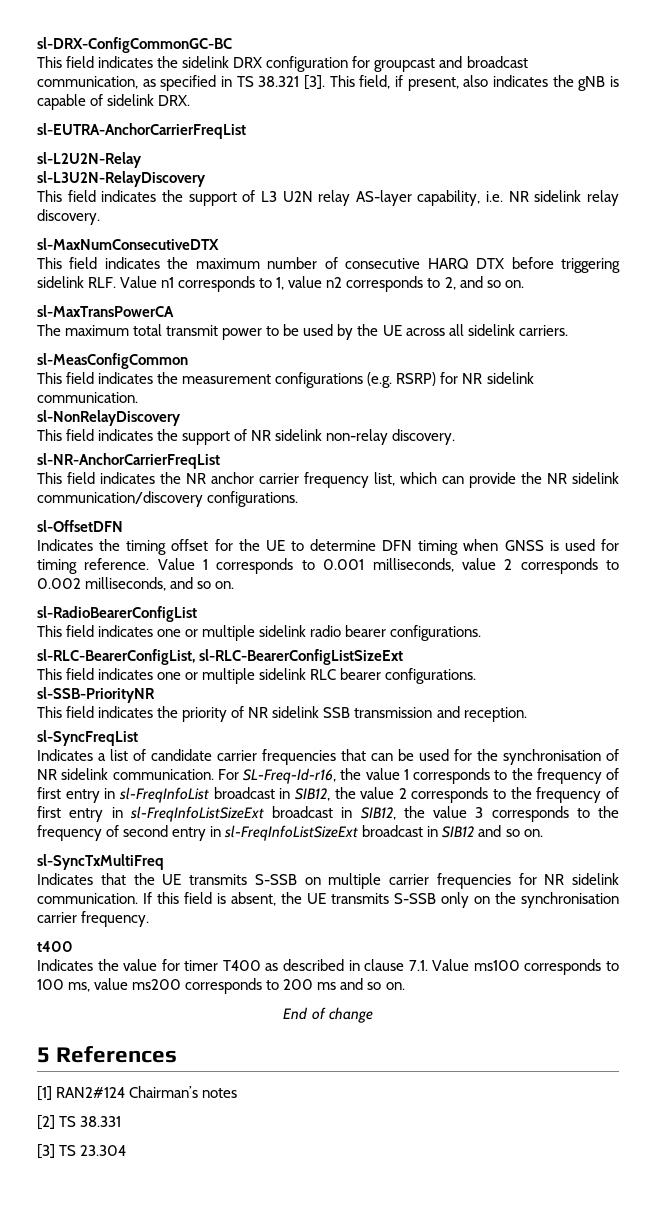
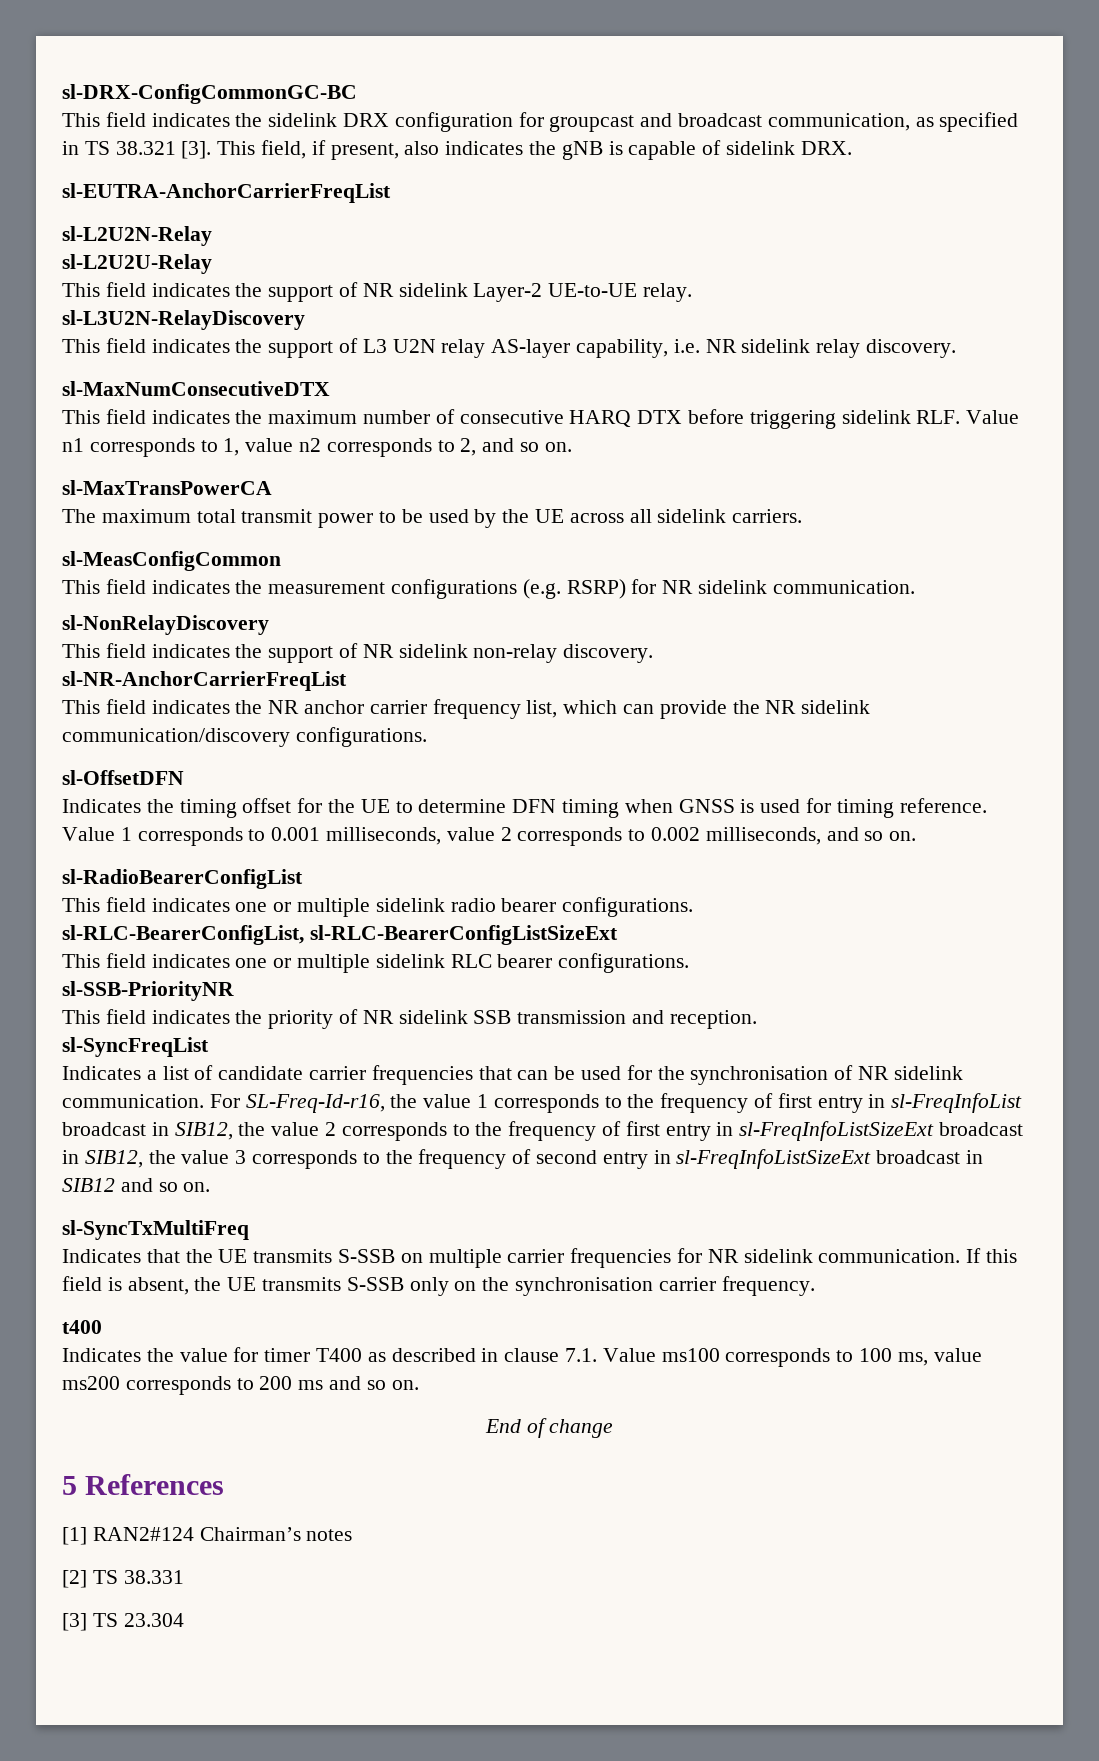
+ sl-L2U2U-Relay
+ This field indicates the support of NR sidelink Layer-2 UE-to-UE relay.

